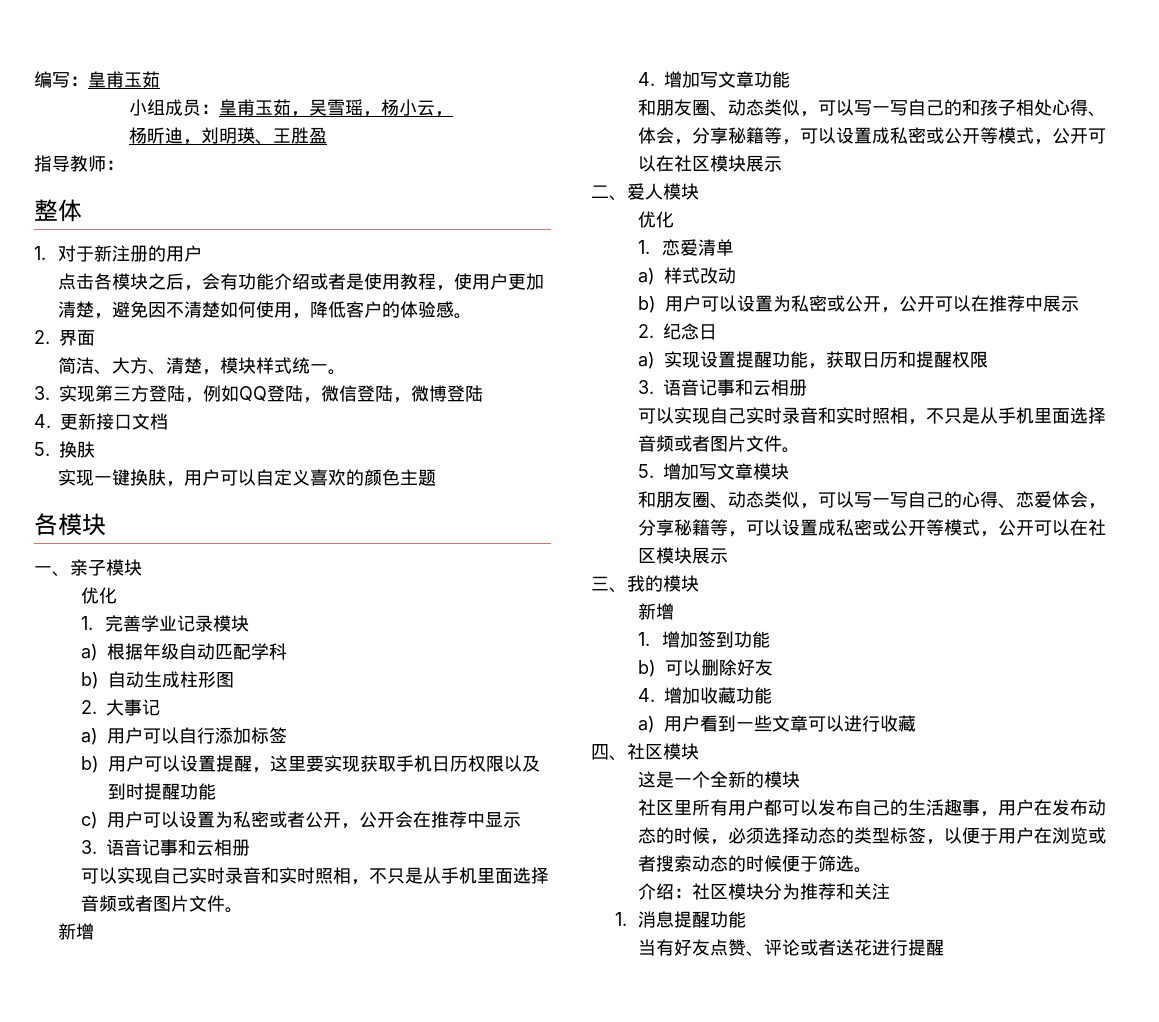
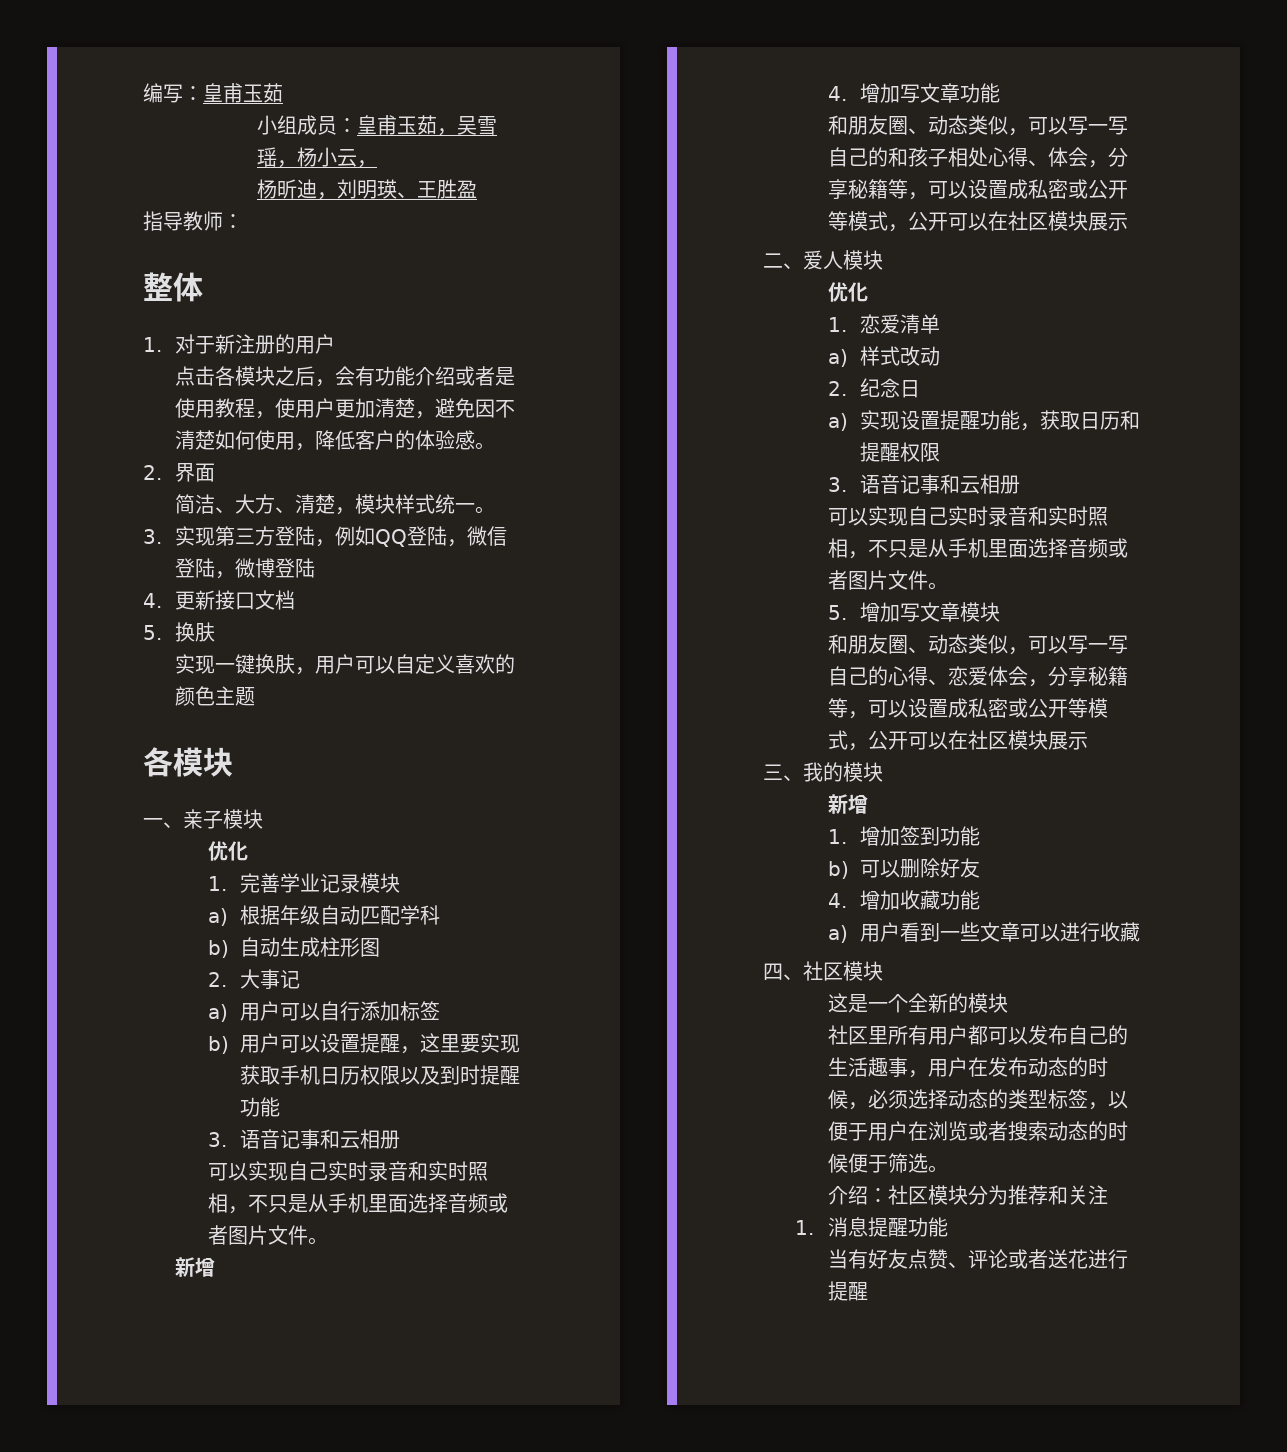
- c)用户可以设置为私密或者公开，公开会在推荐中显示
- b)用户可以设置为私密或公开，公开可以在推荐中展示

